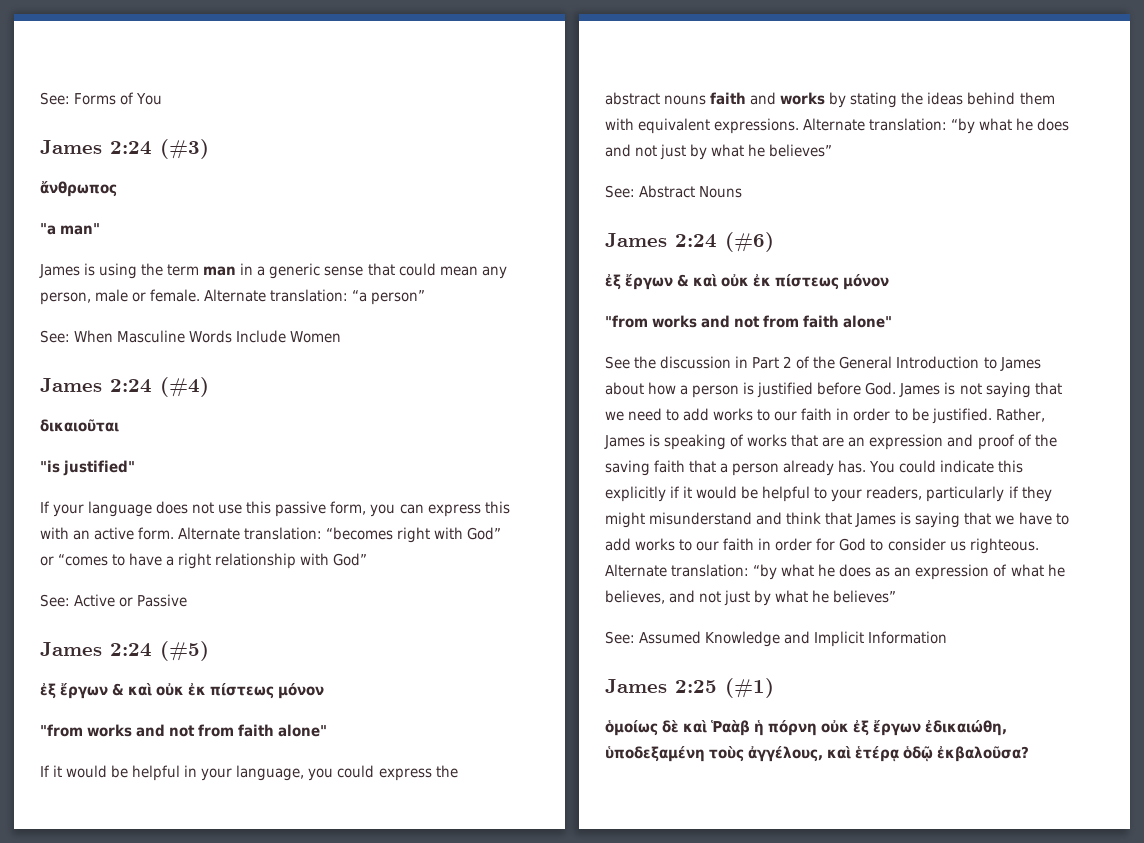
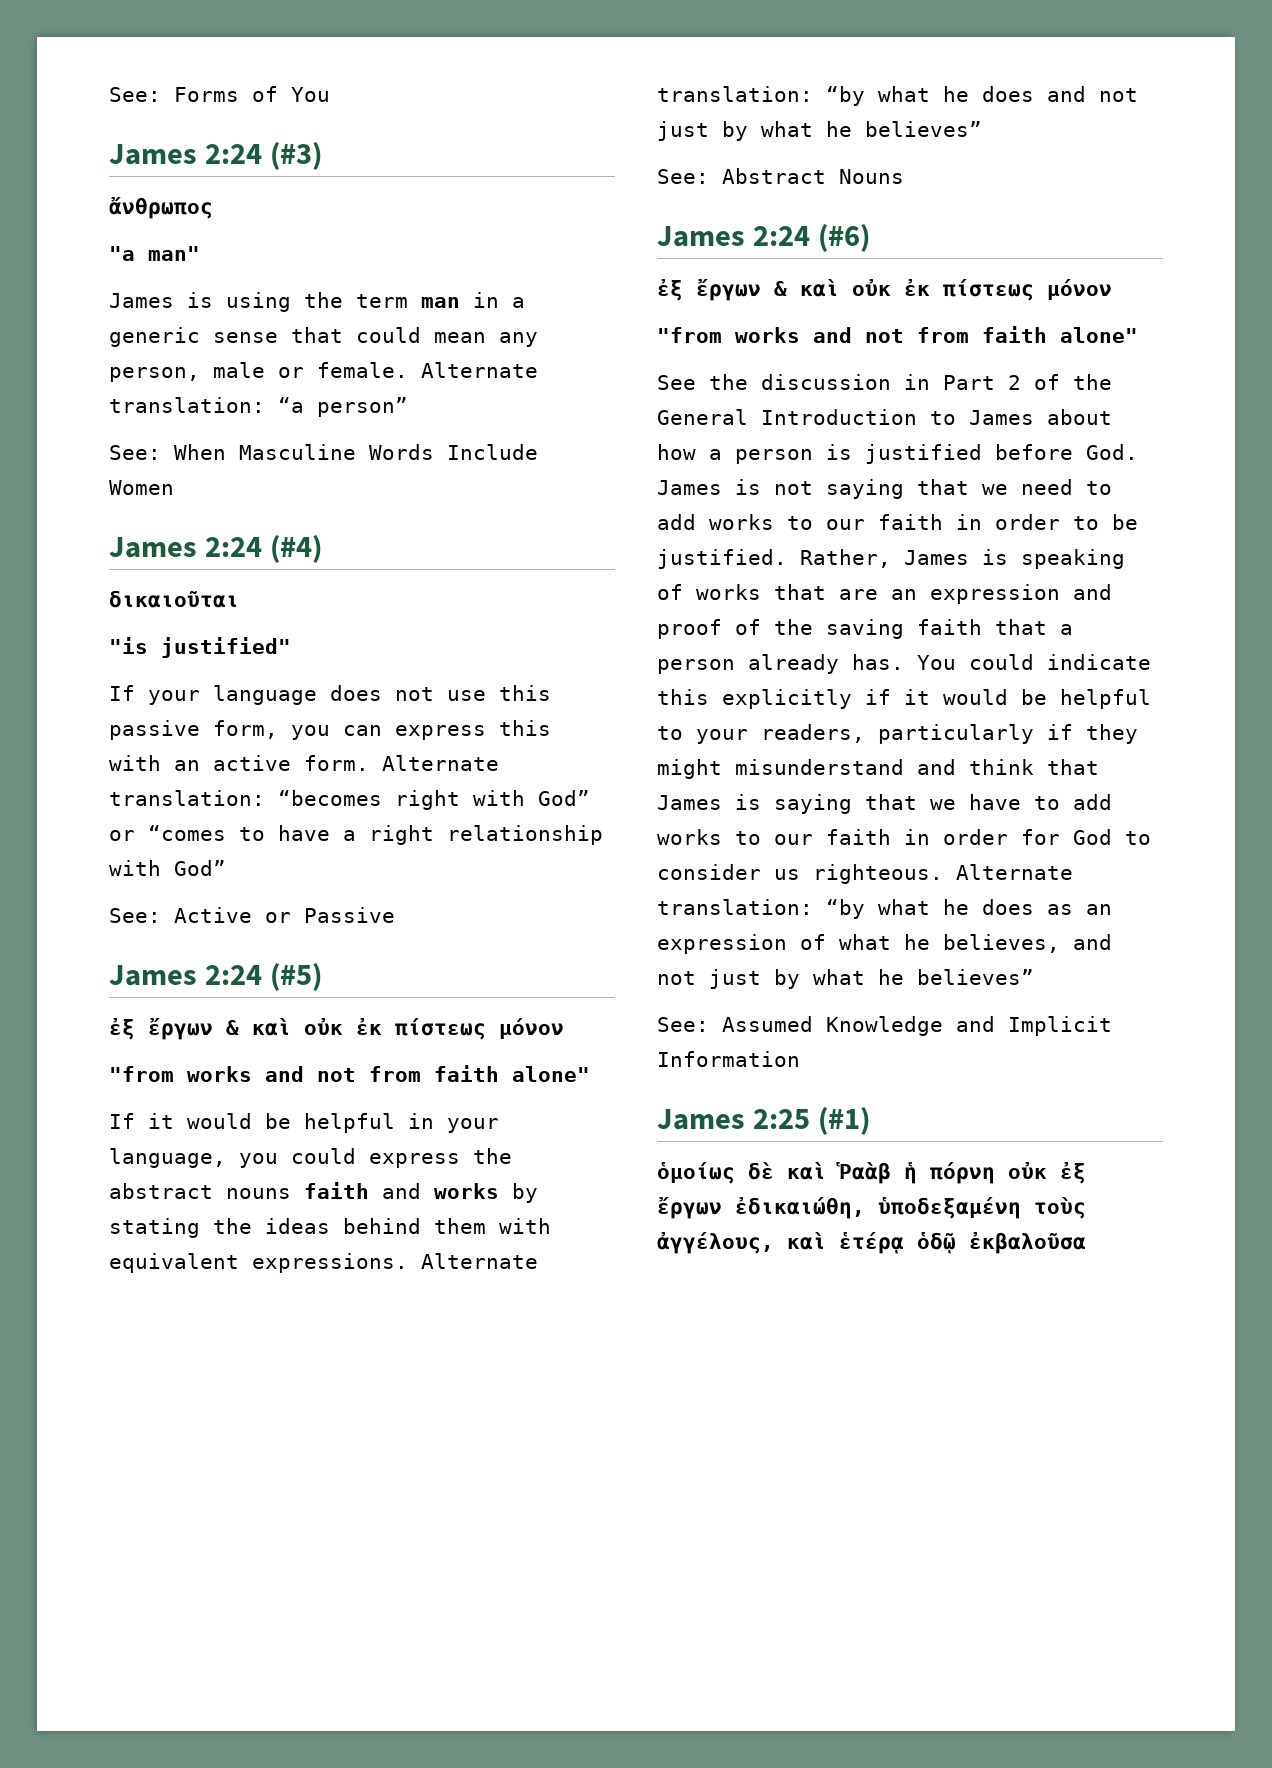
- ὁμοίως δὲ καὶ Ῥαὰβ ἡ πόρνη οὐκ ἐξ ἔργων ἐδικαιώθη, ὑποδεξαμένη τοὺς ἀγγέλους, καὶ ἑτέρᾳ ὁδῷ ἐκβαλοῦσα?
+ ὁμοίως δὲ καὶ Ῥαὰβ ἡ πόρνη οὐκ ἐξ ἔργων ἐδικαιώθη, ὑποδεξαμένη τοὺς ἀγγέλους, καὶ ἑτέρᾳ ὁδῷ ἐκβαλοῦσα

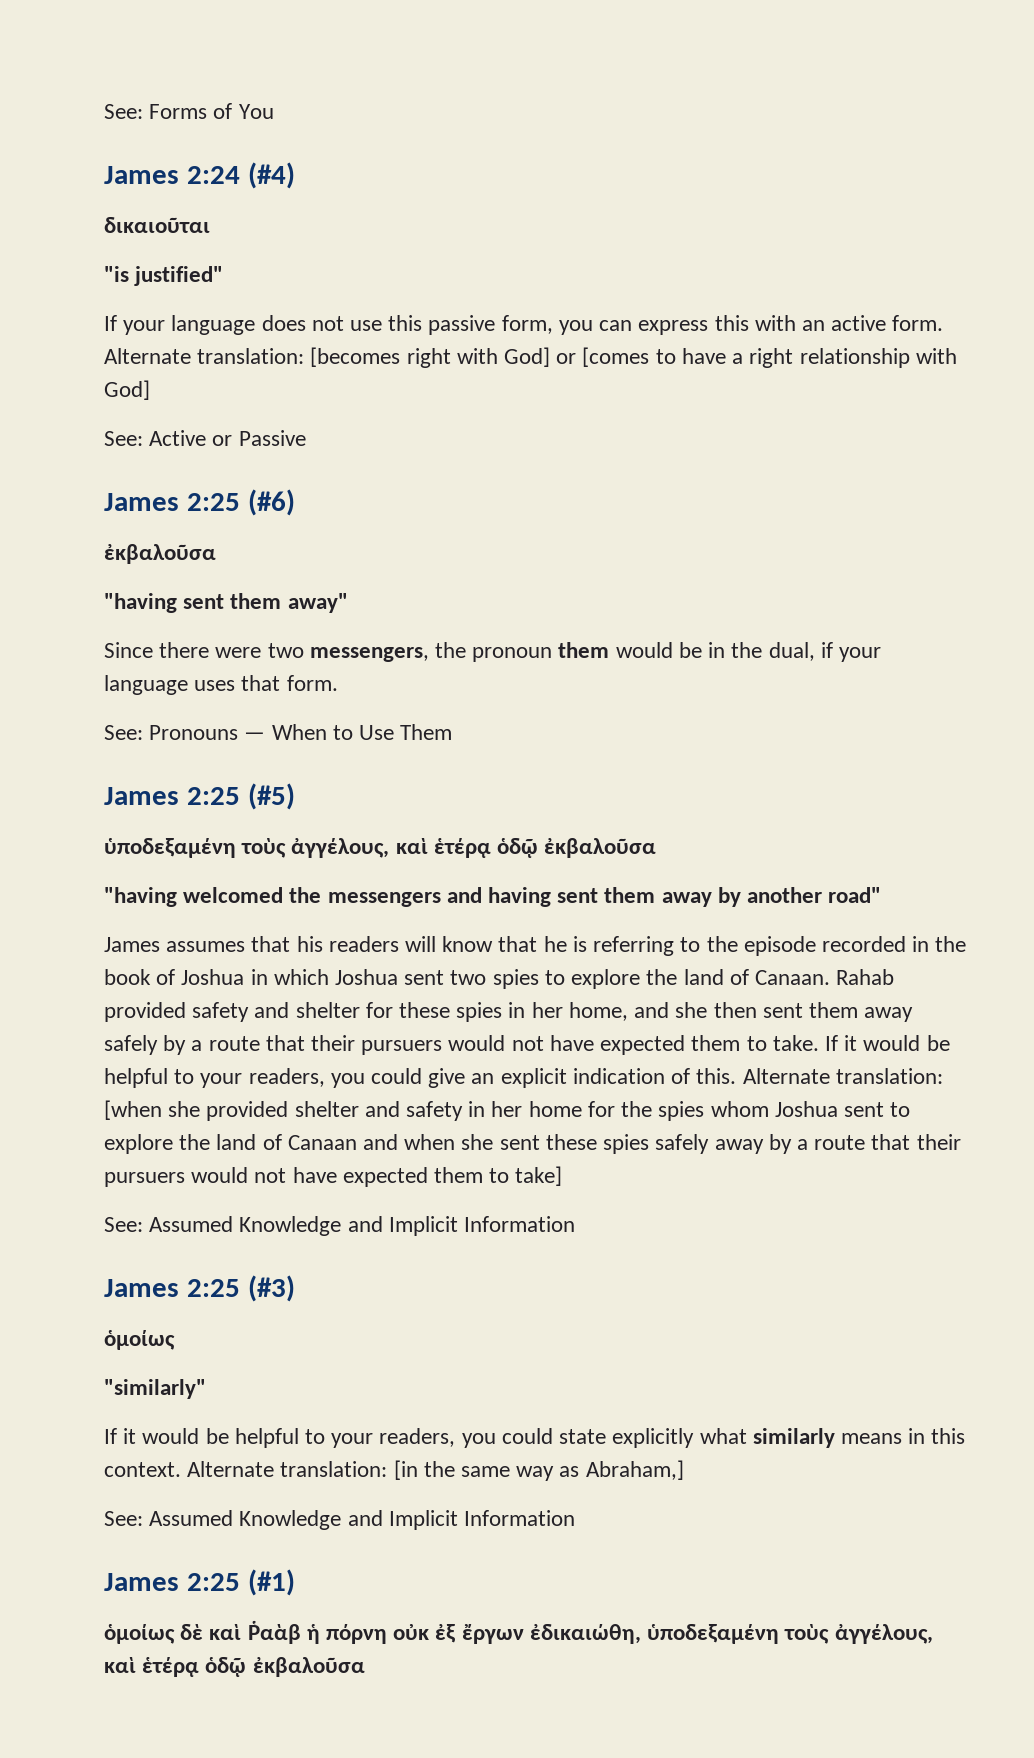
- James 2:24 (#3)
- ἄνθρωπος
- "a man"
- James is using the term man in a generic sense that could mean any person, male or female. Alternate translation: “a person”
- See: When Masculine Words Include Women
- Alternate translation: “becomes right with God” or “comes to have a right relationship with God”
+ Alternate translation: [becomes right with God] or [comes to have a right relationship with God]
- James 2:24 (#5)
- ἐξ ἔργων & καὶ οὐκ ἐκ πίστεως μόνον
- "from works and not from faith alone"
- If it would be helpful in your language, you could express the abstract nouns faith and works by stating the ideas behind them with equivalent expressions. Alternate translation: “by what he does and not just by what he believes”
- See: Abstract Nouns
- James 2:24 (#6)
- ἐξ ἔργων & καὶ οὐκ ἐκ πίστεως μόνον
- "from works and not from faith alone"
- See the discussion in Part 2 of the General Introduction to James about how a person is justified before God. James is not saying that we need to add works to our faith in order to be justified. Rather, James is speaking of works that are an expression and proof of the saving faith that a person already has. You could indicate this explicitly if it would be helpful to your readers, particularly if they might misunderstand and think that James is saying that we have to add works to our faith in order for God to consider us righteous. Alternate translation: “by what he does as an expression of what he believes, and not just by what he believes”
+ James 2:25 (#6)
+ ἐκβαλοῦσα
+ "having sent them away"
+ Since there were two messengers, the pronoun them would be in the dual, if your language uses that form.
+ See: Pronouns — When to Use Them
+ James 2:25 (#5)
+ ὑποδεξαμένη τοὺς ἀγγέλους, καὶ ἑτέρᾳ ὁδῷ ἐκβαλοῦσα
+ "having welcomed the messengers and having sent them away by another road"
+ James assumes that his readers will know that he is referring to the episode recorded in the book of Joshua in which Joshua sent two spies to explore the land of Canaan. Rahab provided safety and shelter for these spies in her home, and she then sent them away safely by a route that their pursuers would not have expected them to take. If it would be helpful to your readers, you could give an explicit indication of this. Alternate translation: [when she provided shelter and safety in her home for the spies whom Joshua sent to explore the land of Canaan and when she sent these spies safely away by a route that their pursuers would not have expected them to take]
+ See: Assumed Knowledge and Implicit Information
+ James 2:25 (#3)
+ ὁμοίως
+ "similarly"
+ If it would be helpful to your readers, you could state explicitly what similarly means in this context. Alternate translation: [in the same way as Abraham,]

